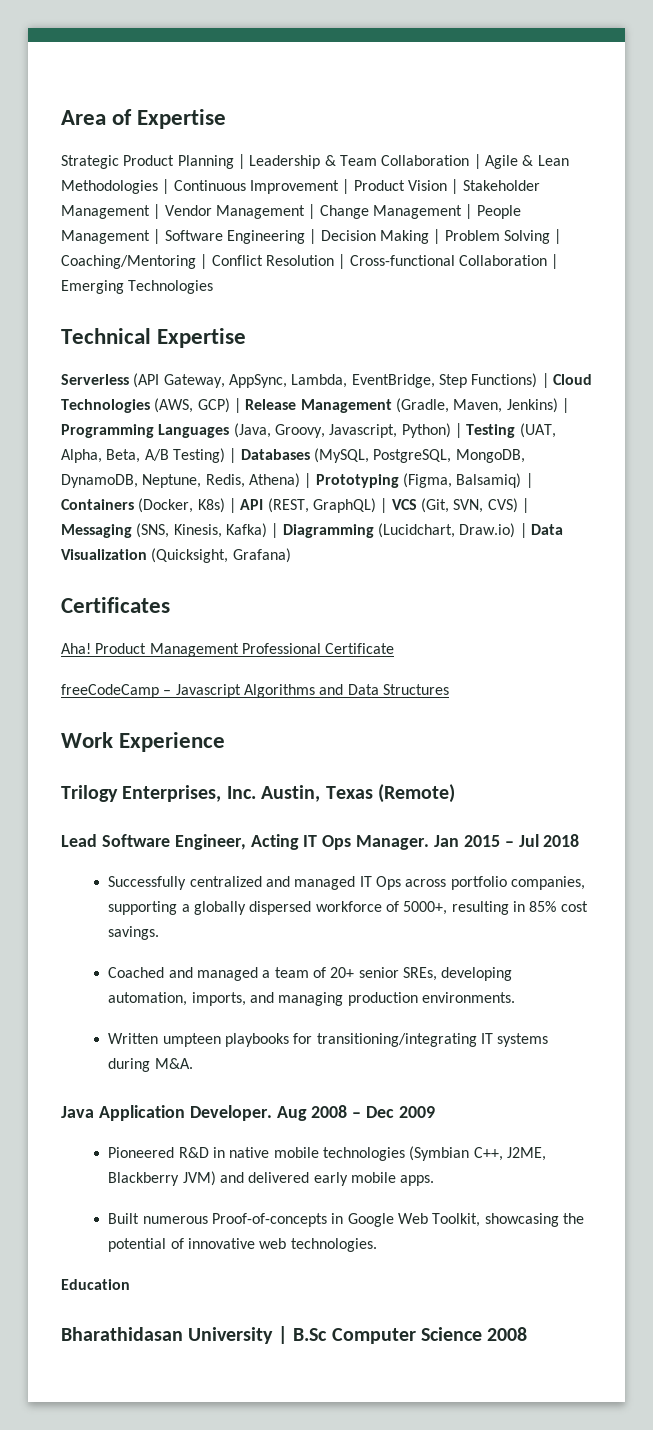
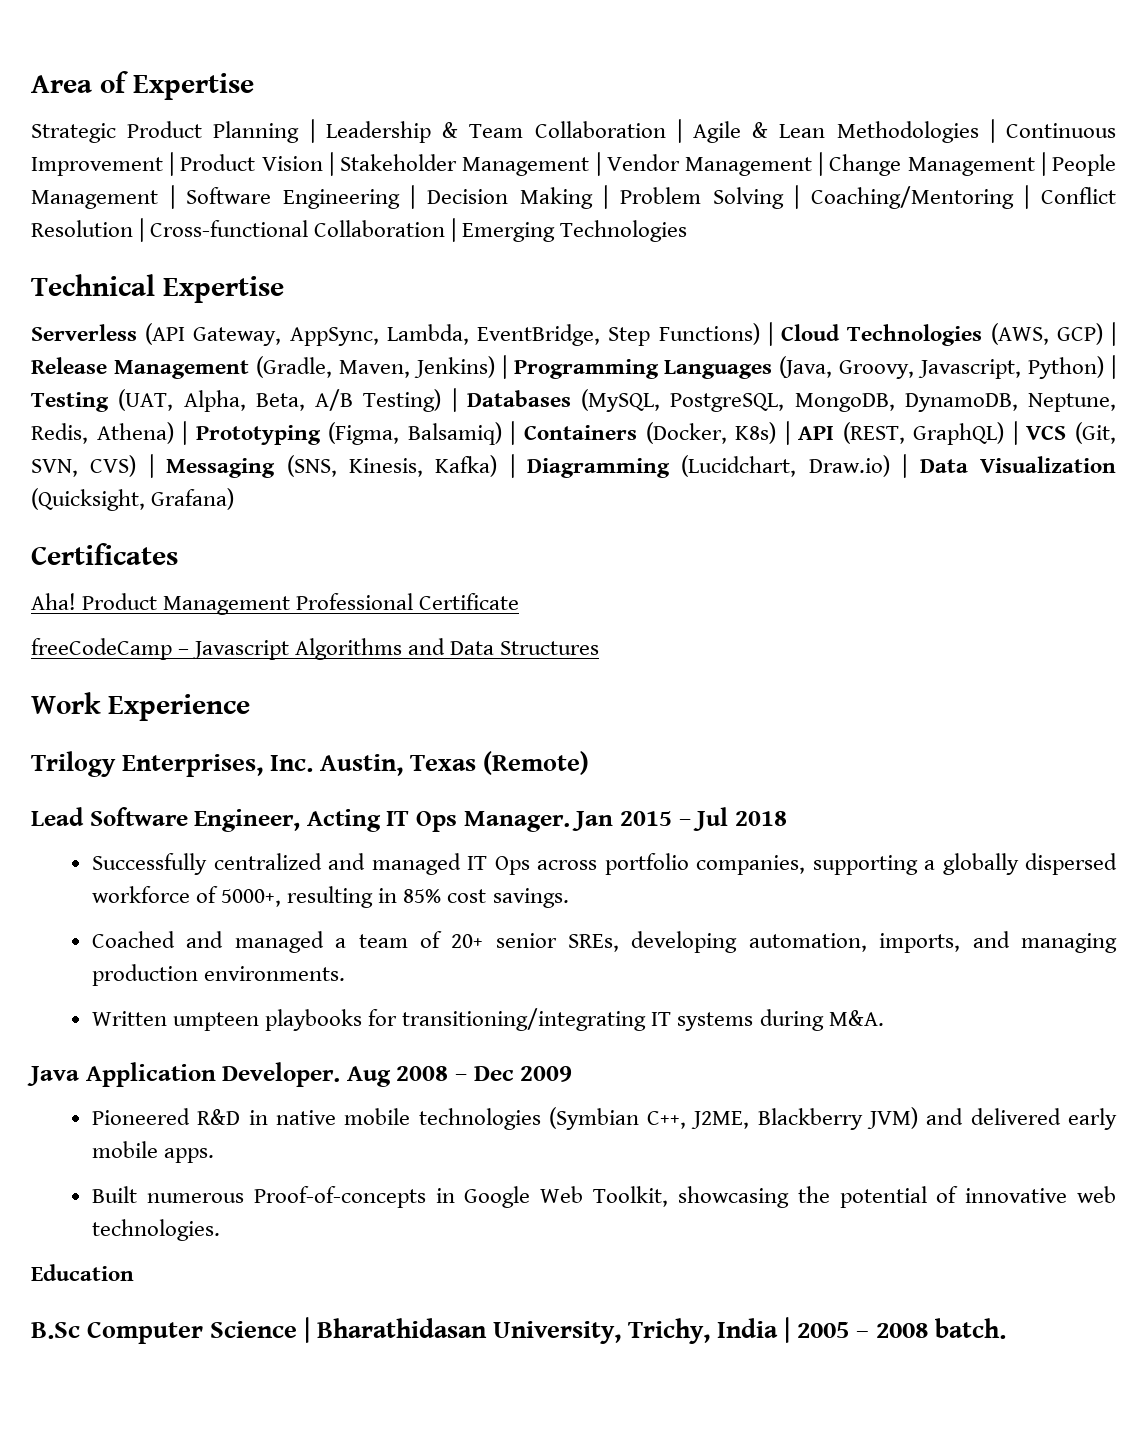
- Bharathidasan University | B.Sc Computer Science 2008
+ B.Sc Computer Science | Bharathidasan University, Trichy, India | 2005 – 2008 batch.

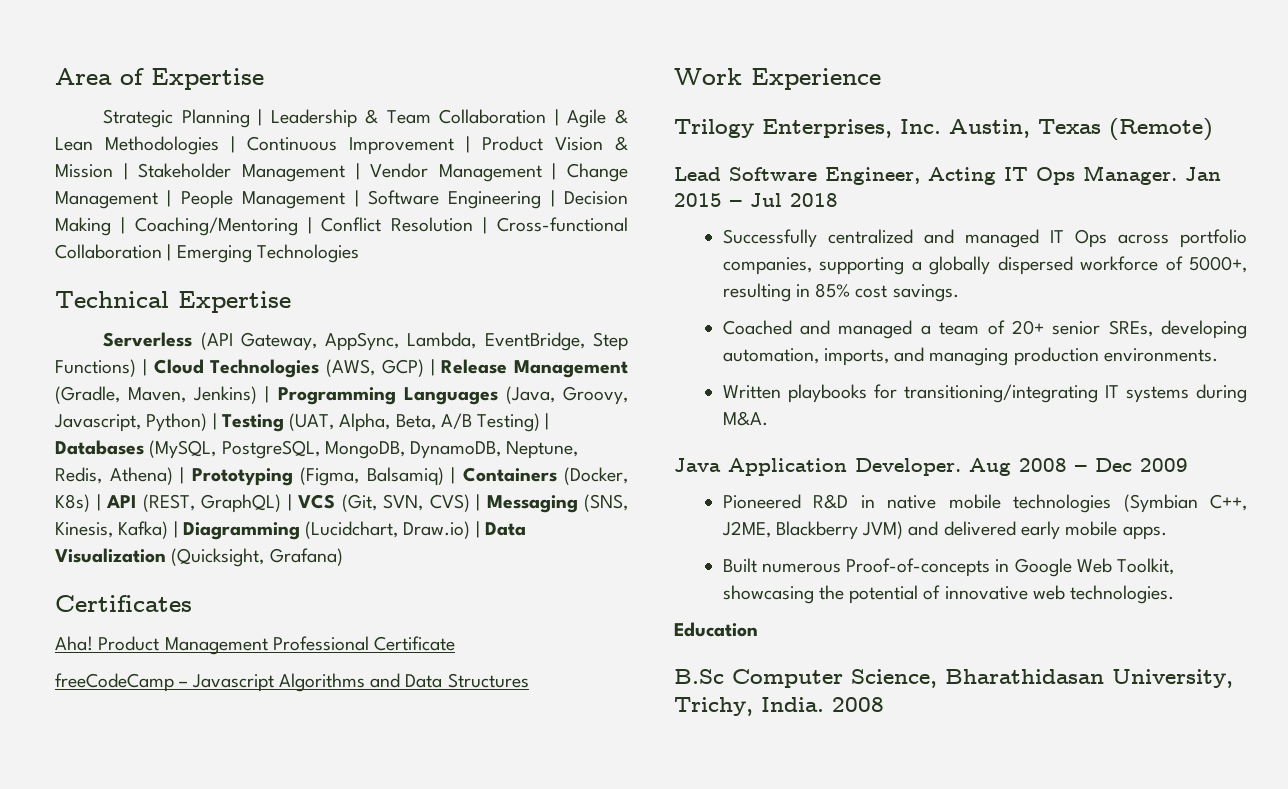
- Strategic Product Planning | Leadership & Team Collaboration | Agile & Lean Methodologies | Continuous Improvement | Product Vision | Stakeholder Management | Vendor Management | Change Management | People Management | Software Engineering | Decision Making | Problem Solving | Coaching/Mentoring | Conflict Resolution | Cross-functional Collaboration | Emerging Technologies
+ Strategic Planning | Leadership & Team Collaboration | Agile & Lean Methodologies | Continuous Improvement | Product Vision & Mission | Stakeholder Management | Vendor Management | Change Management | People Management | Software Engineering | Decision Making | Coaching/Mentoring | Conflict Resolution | Cross-functional Collaboration | Emerging Technologies
- Written umpteen playbooks for transitioning/integrating IT systems during M&A.
+ Written playbooks for transitioning/integrating IT systems during M&A.
- B.Sc Computer Science | Bharathidasan University, Trichy, India | 2005 – 2008 batch.
+ B.Sc Computer Science, Bharathidasan University, Trichy, India. 2008

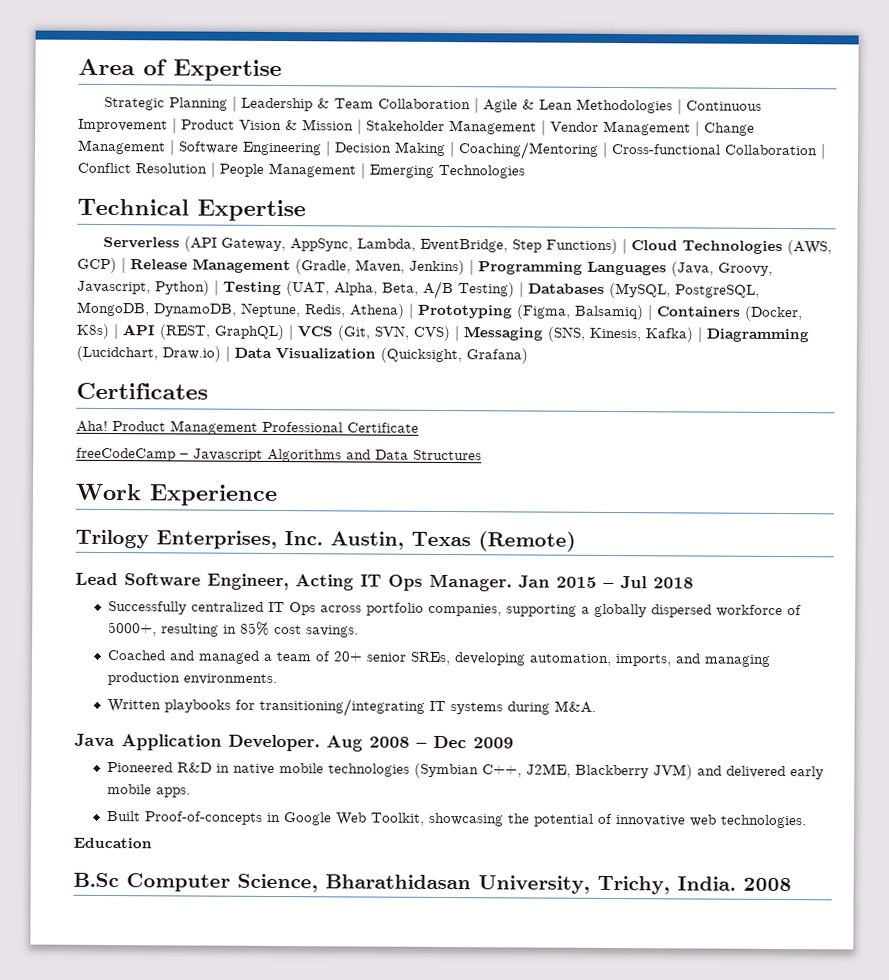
- Strategic Planning | Leadership & Team Collaboration | Agile & Lean Methodologies | Continuous Improvement | Product Vision & Mission | Stakeholder Management | Vendor Management | Change Management | People Management | Software Engineering | Decision Making | Coaching/Mentoring | Conflict Resolution | Cross-functional Collaboration | Emerging Technologies
+ Strategic Planning | Leadership & Team Collaboration | Agile & Lean Methodologies | Continuous Improvement | Product Vision & Mission | Stakeholder Management | Vendor Management | Change Management | Software Engineering | Decision Making | Coaching/Mentoring | Cross-functional Collaboration | Conflict Resolution | People Management | Emerging Technologies
- Successfully centralized and managed IT Ops across portfolio companies, supporting a globally dispersed workforce of 5000+, resulting in 85% cost savings.
+ Successfully centralized IT Ops across portfolio companies, supporting a globally dispersed workforce of 5000+, resulting in 85% cost savings.
- Built numerous Proof-of-concepts in Google Web Toolkit, showcasing the potential of innovative web technologies.
+ Built Proof-of-concepts in Google Web Toolkit, showcasing the potential of innovative web technologies.

